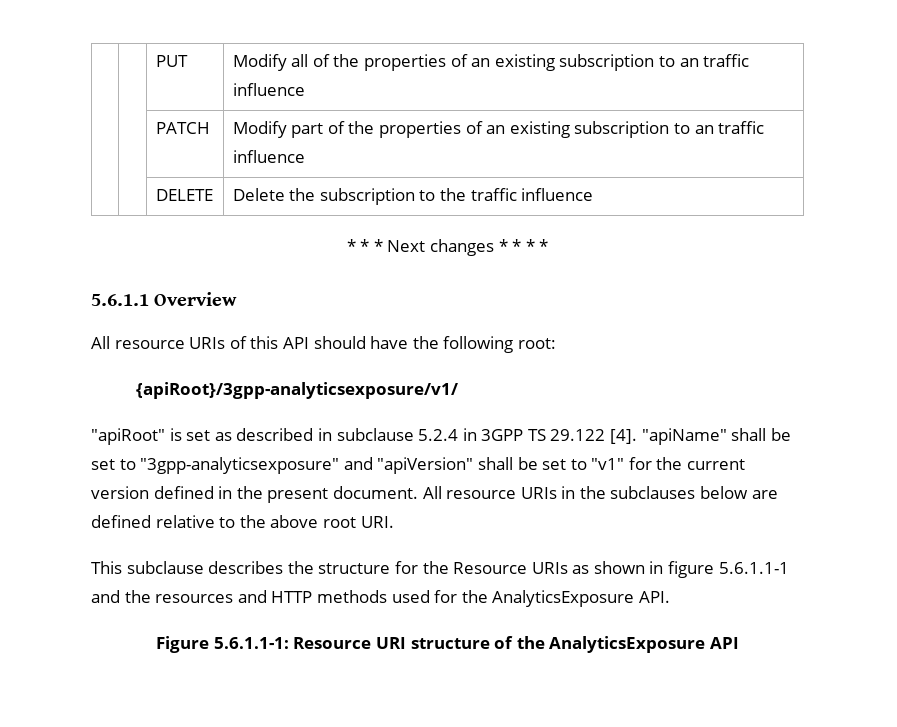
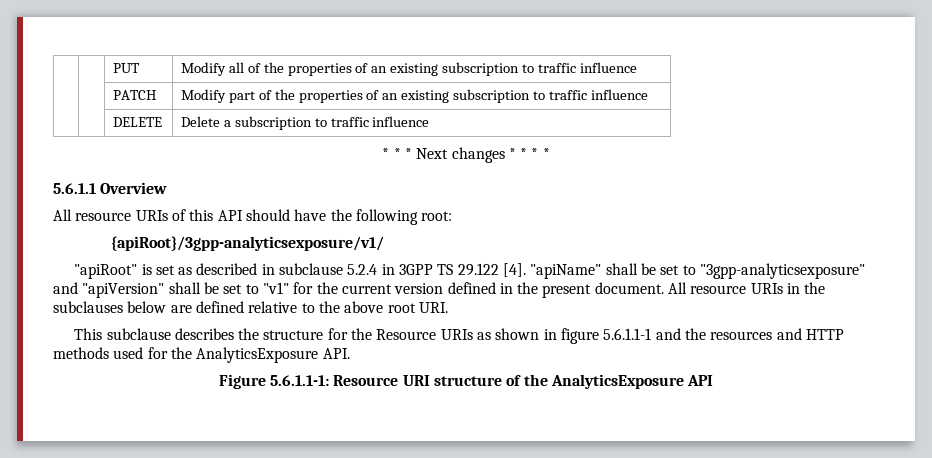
- | | PUT | Modify all of the properties of an existing subscription to an traffic influence
+ | | PUT | Modify all of the properties of an existing subscription to traffic influence
- | | PATCH | Modify part of the properties of an existing subscription to an traffic influence
+ | | PATCH | Modify part of the properties of an existing subscription to traffic influence
- | | DELETE | Delete the subscription to the traffic influence
+ | | DELETE | Delete a subscription to traffic influence

